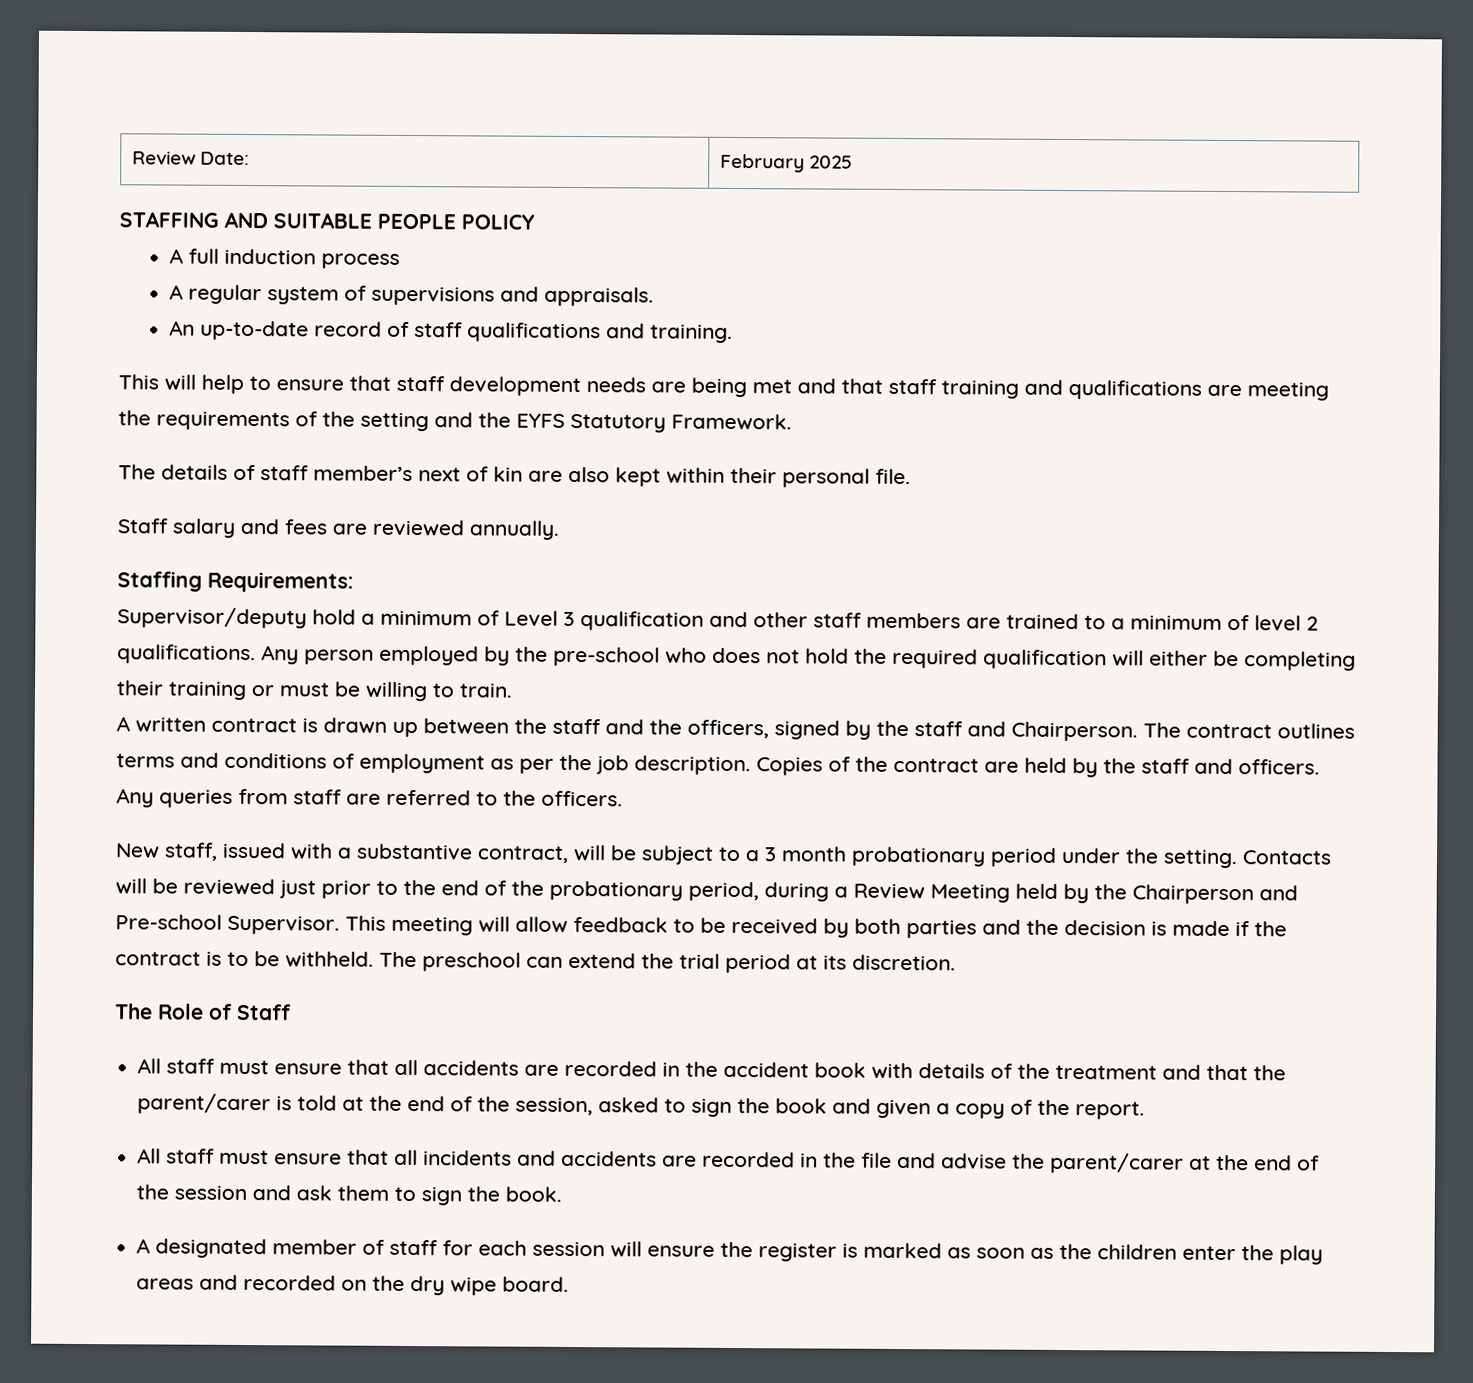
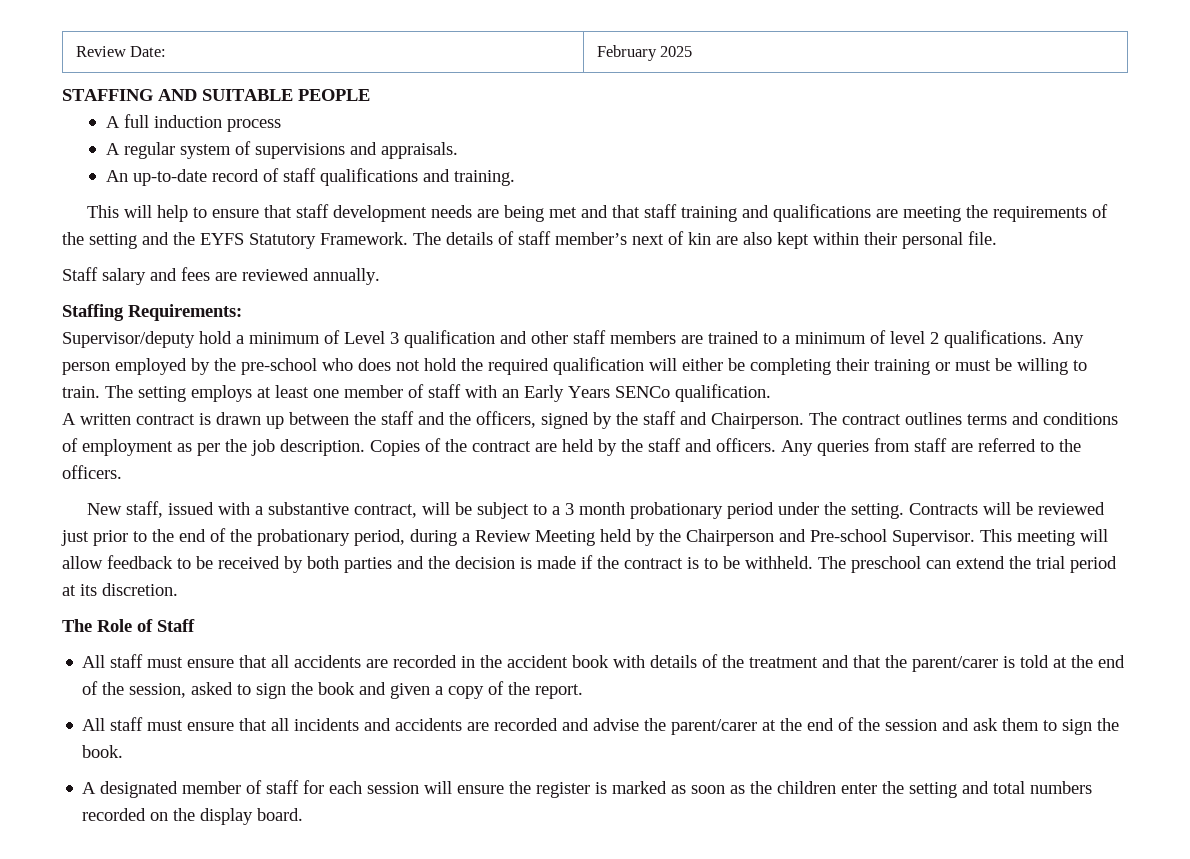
- STAFFING AND SUITABLE PEOPLE POLICY
+ STAFFING AND SUITABLE PEOPLE
- This will help to ensure that staff development needs are being met and that staff training and qualifications are meeting the requirements of the setting and the EYFS Statutory Framework.
- The details of staff member’s next of kin are also kept within their personal file.
+ This will help to ensure that staff development needs are being met and that staff training and qualifications are meeting the requirements of the setting and the EYFS Statutory Framework. The details of staff member’s next of kin are also kept within their personal file.
+ The setting employs at least one member of staff with an Early Years SENCo qualification.
- Contacts will be reviewed just prior to the end of the probationary period, during a Review Meeting held by the Chairperson and Pre-school Supervisor.
+ Contracts will be reviewed just prior to the end of the probationary period, during a Review Meeting held by the Chairperson and Pre-school Supervisor.
- All staff must ensure that all incidents and accidents are recorded in the file and advise the parent/carer at the end of the session and ask them to sign the book.
+ All staff must ensure that all incidents and accidents are recorded and advise the parent/carer at the end of the session and ask them to sign the book.
- A designated member of staff for each session will ensure the register is marked as soon as the children enter the play areas and recorded on the dry wipe board.
+ A designated member of staff for each session will ensure the register is marked as soon as the children enter the setting and total numbers recorded on the display board.

